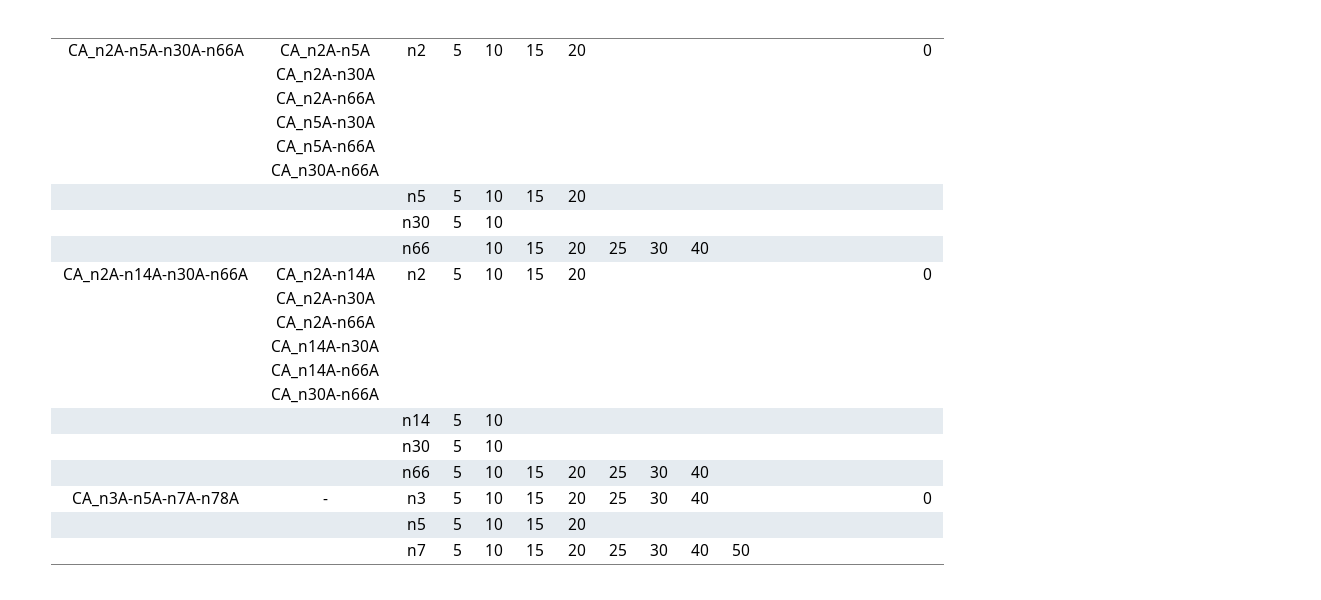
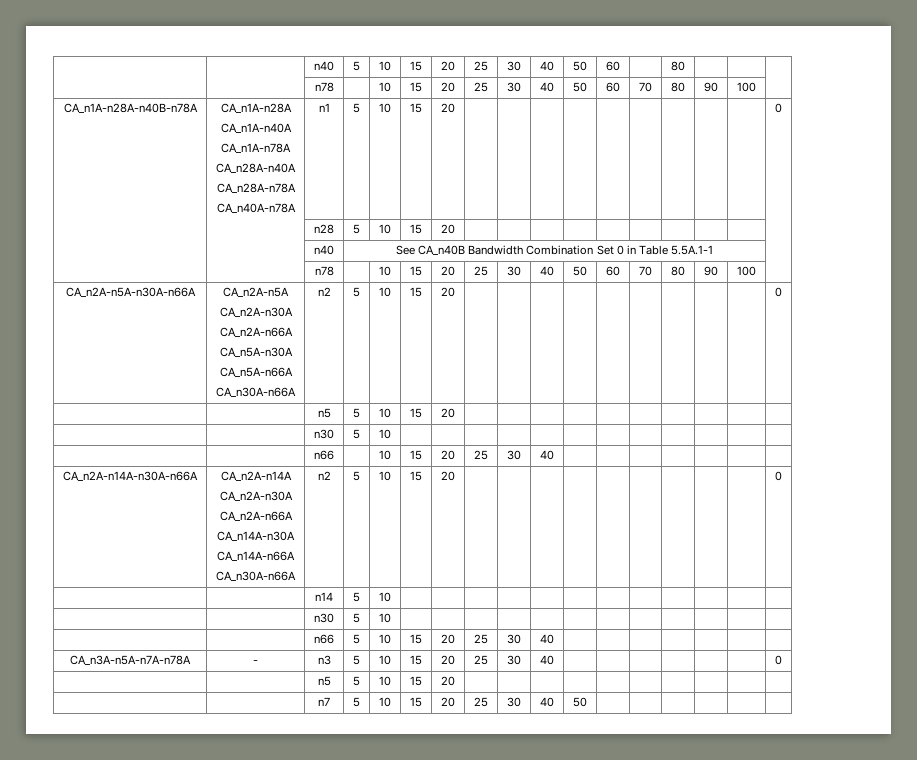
+ | | n40 | 5 | 10 | 15 | 20 | 25 | 30 | 40 | 50 | 60 | | 80 | | |
+ | | n78 | | 10 | 15 | 20 | 25 | 30 | 40 | 50 | 60 | 70 | 80 | 90 | 100 |
+ CA_n1A-n28A-n40B-n78A | CA_n1A-n28A
+ CA_n1A-n40A
+ CA_n1A-n78A
+ CA_n28A-n40A
+ CA_n28A-n78A
+ CA_n40A-n78A | n1 | 5 | 10 | 15 | 20 | | | | | | | | | | 0
+ | | n28 | 5 | 10 | 15 | 20 | | | | | | | | | |
+ | | n40 | See CA_n40B Bandwidth Combination Set 0 in Table 5.5A.1-1 |
+ | | n78 | | 10 | 15 | 20 | 25 | 30 | 40 | 50 | 60 | 70 | 80 | 90 | 100 |

